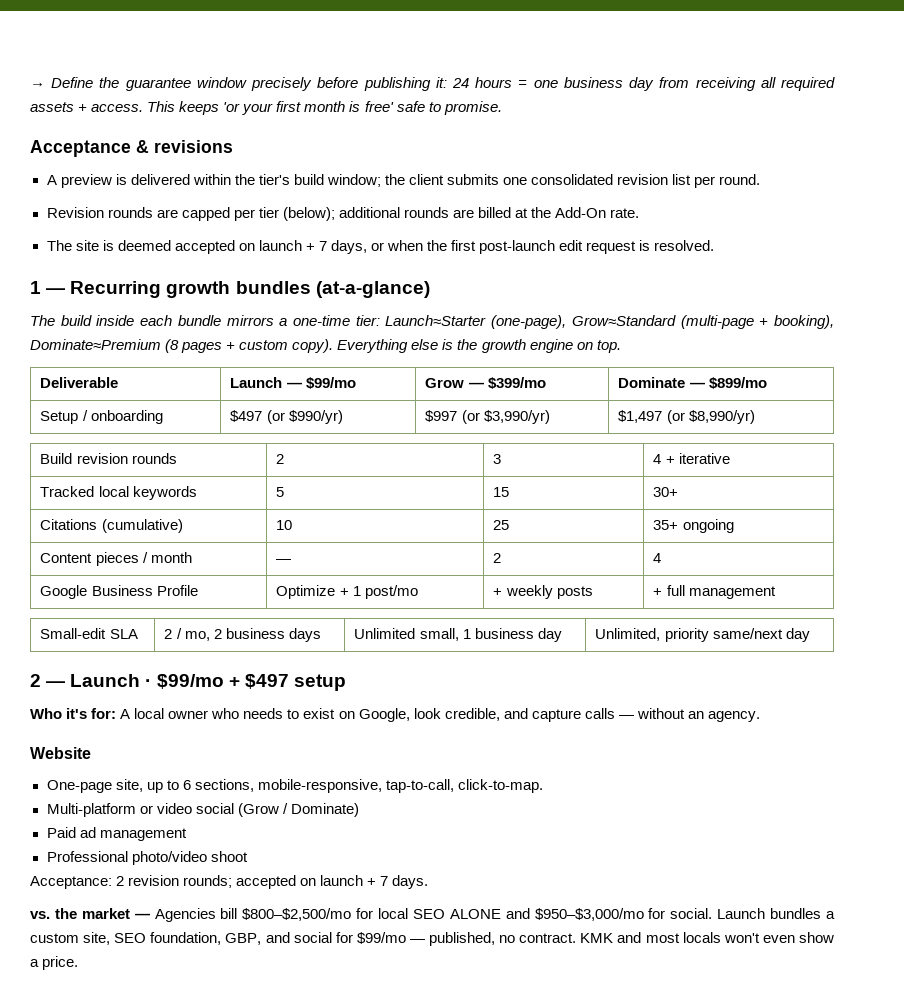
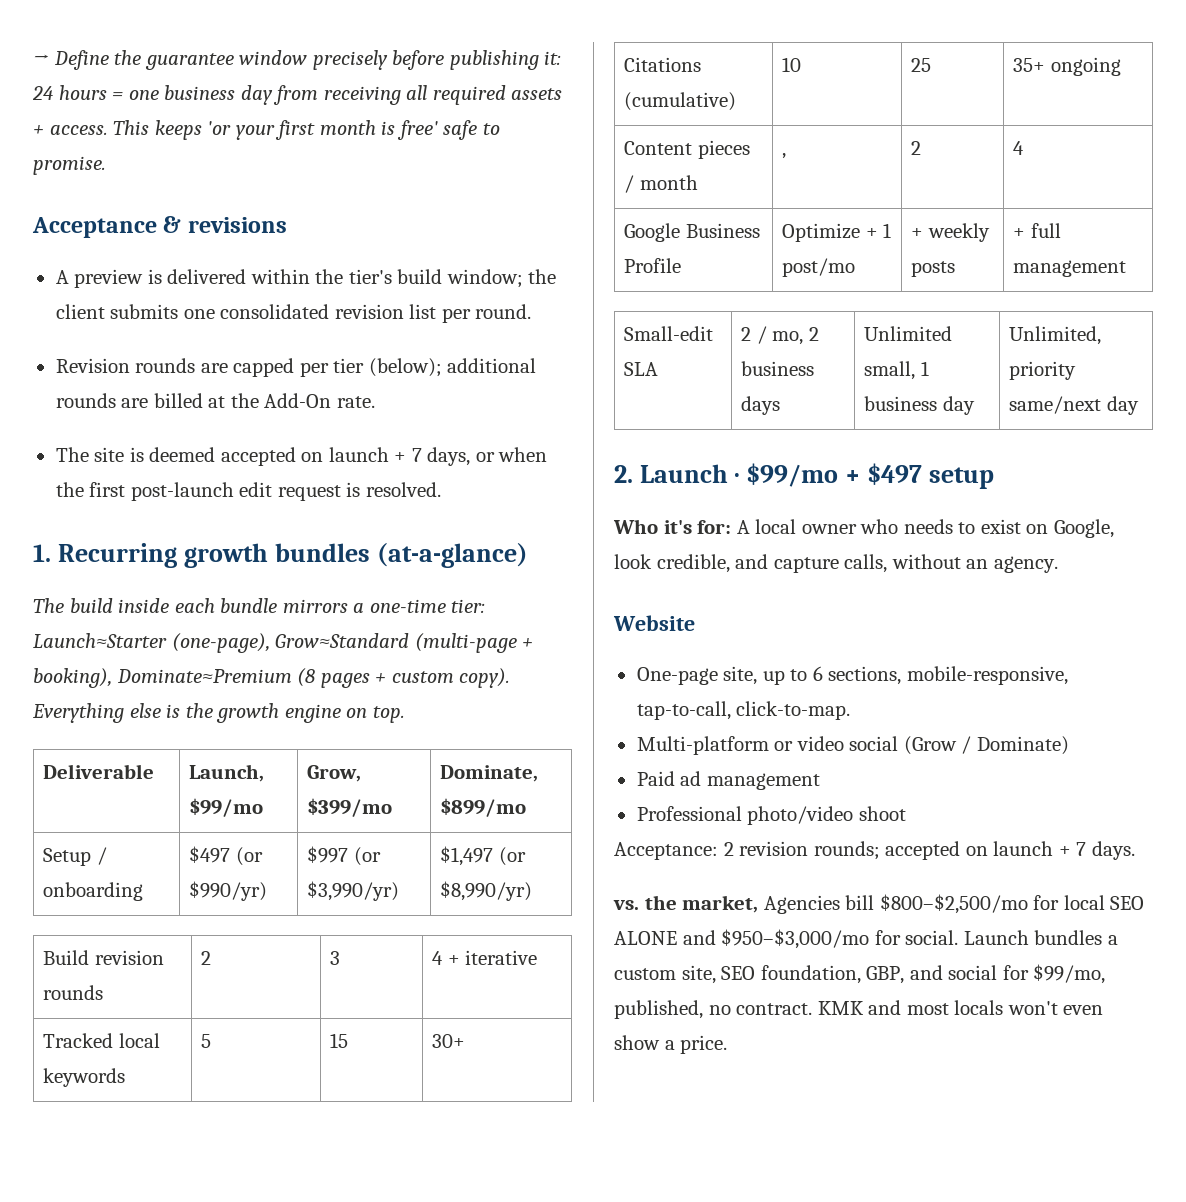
- 1 — Recurring growth bundles (at-a-glance)
+ 1. Recurring growth bundles (at-a-glance)
- Deliverable | Launch — $99/mo | Grow — $399/mo | Dominate — $899/mo
+ Deliverable | Launch, $99/mo | Grow, $399/mo | Dominate, $899/mo
- Content pieces / month | — | 2 | 4
+ Content pieces / month | , | 2 | 4
- 2 — Launch · $99/mo + $497 setup
+ 2. Launch · $99/mo + $497 setup
- Who it's for: A local owner who needs to exist on Google, look credible, and capture calls — without an agency.
+ Who it's for: A local owner who needs to exist on Google, look credible, and capture calls, without an agency.
- vs. the market — Agencies bill $800–$2,500/mo for local SEO ALONE and $950–$3,000/mo for social.
+ vs. the market, Agencies bill $800–$2,500/mo for local SEO ALONE and $950–$3,000/mo for social.
- Launch bundles a custom site, SEO foundation, GBP, and social for $99/mo — published, no contract.
+ Launch bundles a custom site, SEO foundation, GBP, and social for $99/mo, published, no contract.

